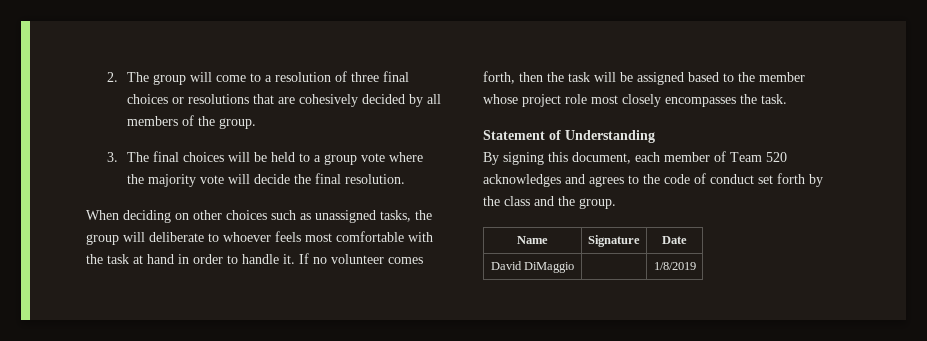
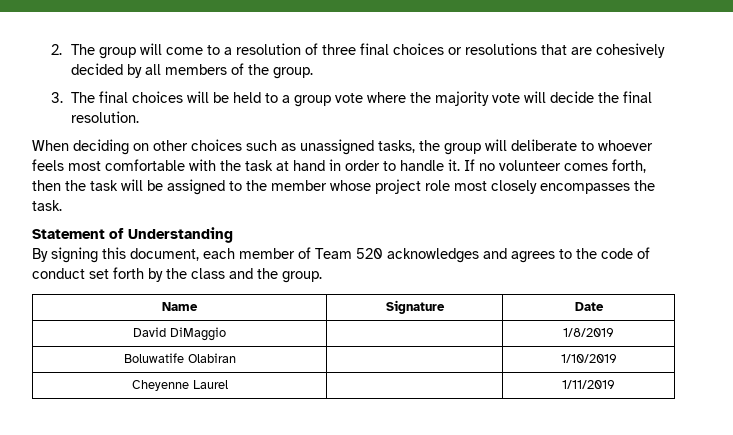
- If no volunteer comes forth, then the task will be assigned based to the member whose project role most closely encompasses the task.
+ If no volunteer comes forth, then the task will be assigned to the member whose project role most closely encompasses the task.
+ Boluwatife Olabiran | | 1/10/2019
+ Cheyenne Laurel | | 1/11/2019

